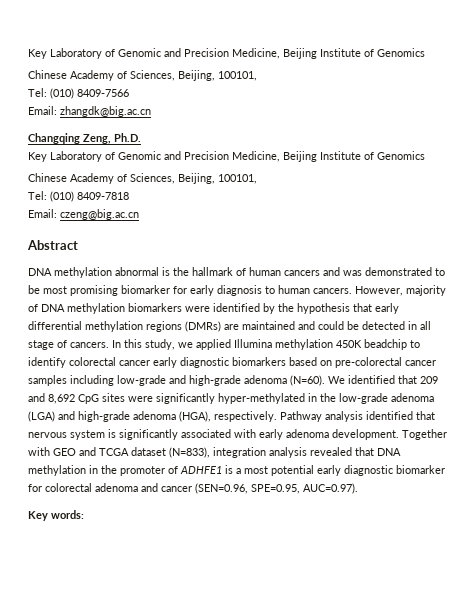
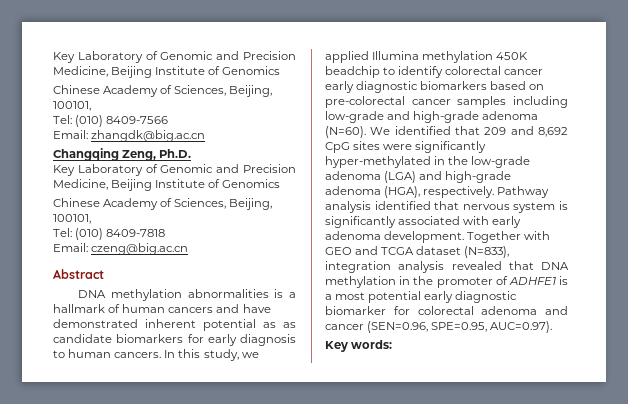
- DNA methylation abnormal is the hallmark of human cancers and was demonstrated to be most promising biomarker for early diagnosis to human cancers.
+ DNA methylation abnormalities is a hallmark of human cancers and have demonstrated inherent potential as as candidate biomarkers for early diagnosis to human cancers.
- However, majority of DNA methylation biomarkers were identified by the hypothesis that early differential methylation regions (DMRs) are maintained and could be detected in all stage of cancers.

